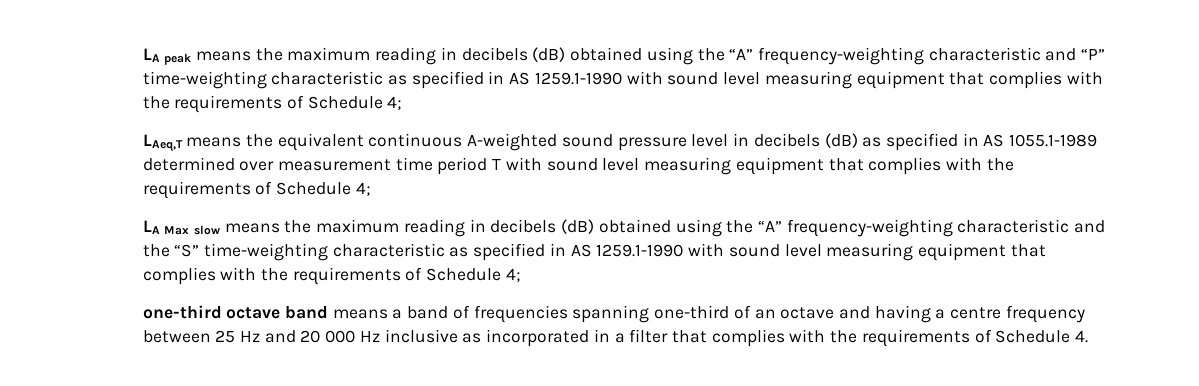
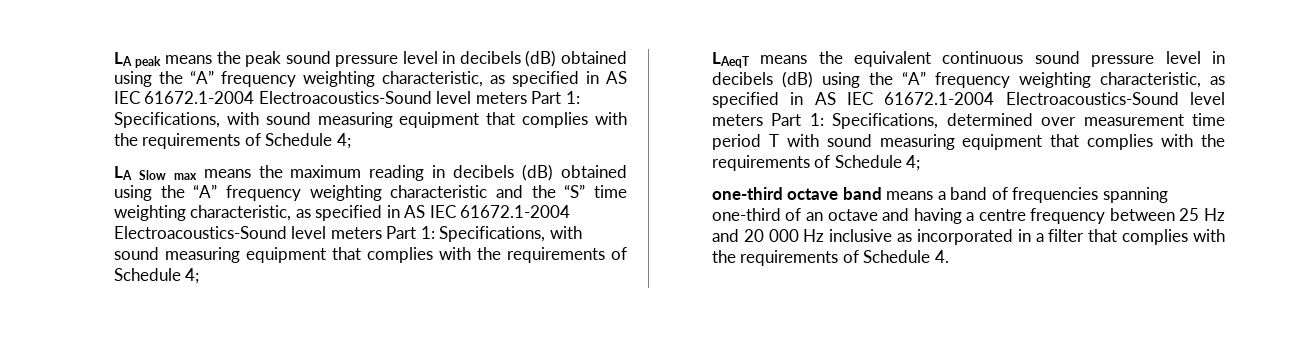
- LA peak means the maximum reading in decibels (dB) obtained using the “A” frequency-weighting characteristic and “P” time-weighting characteristic as specified in AS 1259.1-1990 with sound level measuring equipment that complies with the requirements of Schedule 4;
- LAeq,T means the equivalent continuous A-weighted sound pressure level in decibels (dB) as specified in AS 1055.1-1989 determined over measurement time period T with sound level measuring equipment that complies with the requirements of Schedule 4;
+ LA peak means the peak sound pressure level in decibels (dB) obtained using the “A” frequency weighting characteristic, as specified in AS IEC 61672.1-2004 Electroacoustics-Sound level meters Part 1: Specifications, with sound measuring equipment that complies with the requirements of Schedule 4;
- LA Max slow means the maximum reading in decibels (dB) obtained using the “A” frequency-weighting characteristic and the “S” time-weighting characteristic as specified in AS 1259.1-1990 with sound level measuring equipment that complies with the requirements of Schedule 4;
+ LA Slow max means the maximum reading in decibels (dB) obtained using the “A” frequency weighting characteristic and the “S” time weighting characteristic, as specified in AS IEC 61672.1-2004 Electroacoustics-Sound level meters Part 1: Specifications, with sound measuring equipment that complies with the requirements of Schedule 4;
+ LAeqT means the equivalent continuous sound pressure level in decibels (dB) using the “A” frequency weighting characteristic, as specified in AS IEC 61672.1-2004 Electroacoustics-Sound level meters Part 1: Specifications, determined over measurement time period T with sound measuring equipment that complies with the requirements of Schedule 4;

